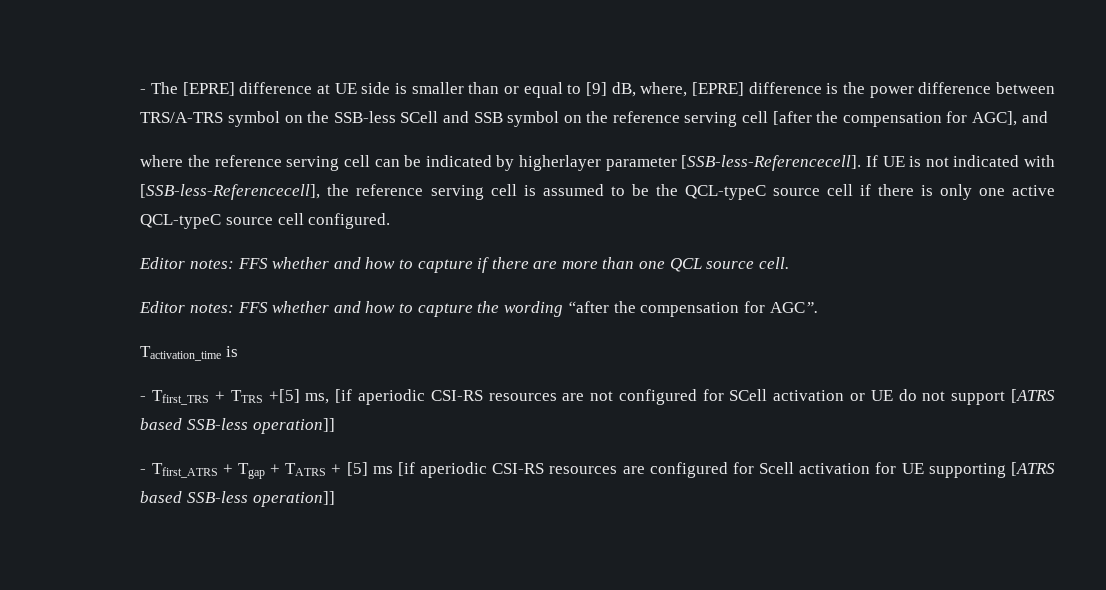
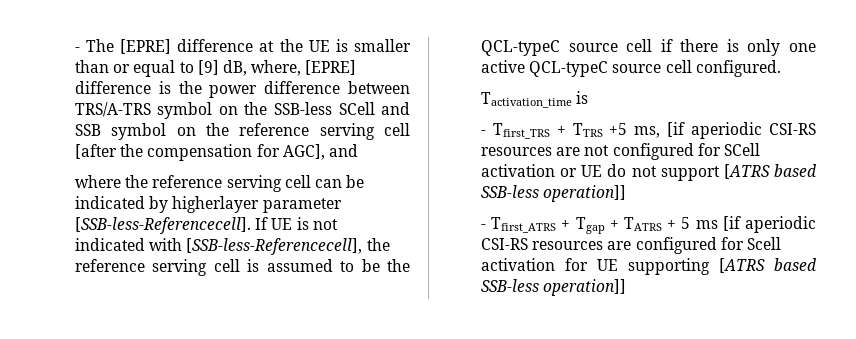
- - The [EPRE] difference at UE side is smaller than or equal to [9] dB, where, [EPRE] difference is the power difference between TRS/A-TRS symbol on the SSB-less SCell and SSB symbol on the reference serving cell [after the compensation for AGC], and
+ - The [EPRE] difference at the UE is smaller than or equal to [9] dB, where, [EPRE] difference is the power difference between TRS/A-TRS symbol on the SSB-less SCell and SSB symbol on the reference serving cell [after the compensation for AGC], and
- Editor notes: FFS whether and how to capture if there are more than one QCL source cell.
- Editor notes: FFS whether and how to capture the wording “after the compensation for AGC”.
- - Tfirst_TRS + TTRS +[5] ms, [if aperiodic CSI-RS resources are not configured for SCell activation or UE do not support [ATRS based SSB-less operation]]
+ - Tfirst_TRS + TTRS +5 ms, [if aperiodic CSI-RS resources are not configured for SCell activation or UE do not support [ATRS based SSB-less operation]]
- - Tfirst_ATRS + Tgap + TATRS + [5] ms [if aperiodic CSI-RS resources are configured for Scell activation for UE supporting [ATRS based SSB-less operation]]
+ - Tfirst_ATRS + Tgap + TATRS + 5 ms [if aperiodic CSI-RS resources are configured for Scell activation for UE supporting [ATRS based SSB-less operation]]

